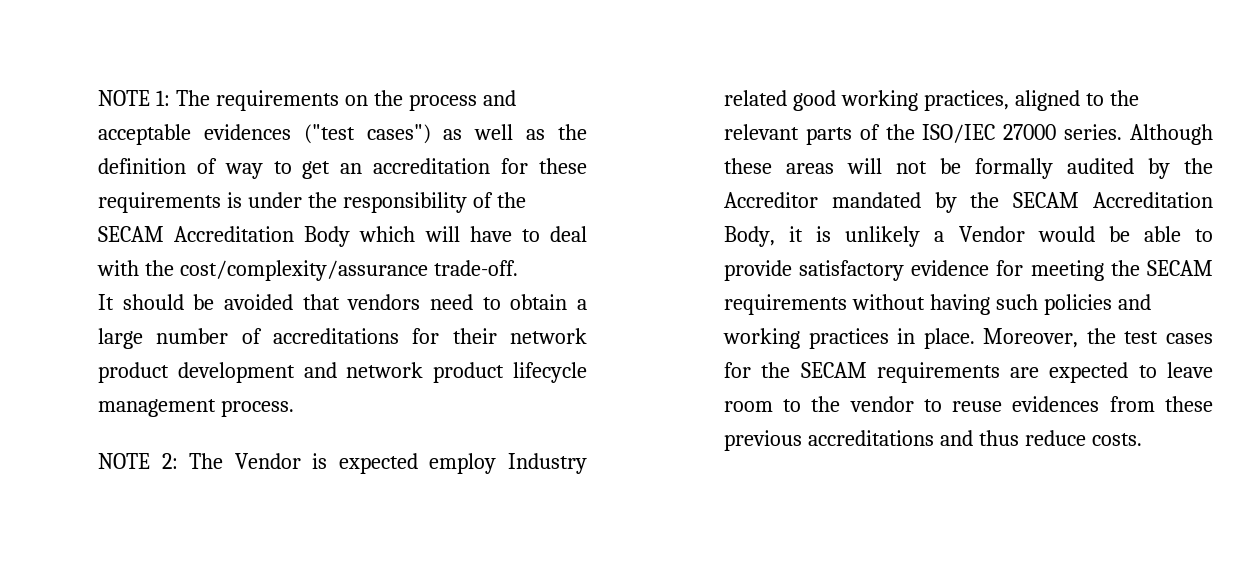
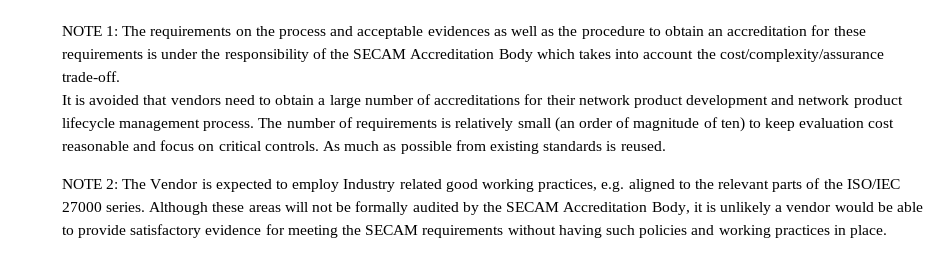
- NOTE 1: The requirements on the process and acceptable evidences ("test cases") as well as the definition of way to get an accreditation for these requirements is under the responsibility of the SECAM Accreditation Body which will have to deal with the cost/complexity/assurance trade-off.
+ NOTE 1: The requirements on the process and acceptable evidences as well as the procedure to obtain an accreditation for these requirements is under the responsibility of the SECAM Accreditation Body which takes into account the cost/complexity/assurance trade-off.
- It should be avoided that vendors need to obtain a large number of accreditations for their network product development and network product lifecycle management process.
+ It is avoided that vendors need to obtain a large number of accreditations for their network product development and network product lifecycle management process. The number of requirements is relatively small (an order of magnitude of ten) to keep evaluation cost reasonable and focus on critical controls. As much as possible from existing standards is reused.
- NOTE 2: The Vendor is expected employ Industry related good working practices, aligned to the relevant parts of the ISO/IEC 27000 series.
+ NOTE 2: The Vendor is expected to employ Industry related good working practices, e.g. aligned to the relevant parts of the ISO/IEC 27000 series.
- Although these areas will not be formally audited by the Accreditor mandated by the SECAM Accreditation Body, it is unlikely a Vendor would be able to provide satisfactory evidence for meeting the SECAM requirements without having such policies and working practices in place. Moreover, the test cases for the SECAM requirements are expected to leave room to the vendor to reuse evidences from these previous accreditations and thus reduce costs.
+ Although these areas will not be formally audited by the SECAM Accreditation Body, it is unlikely a vendor would be able to provide satisfactory evidence for meeting the SECAM requirements without having such policies and working practices in place.

